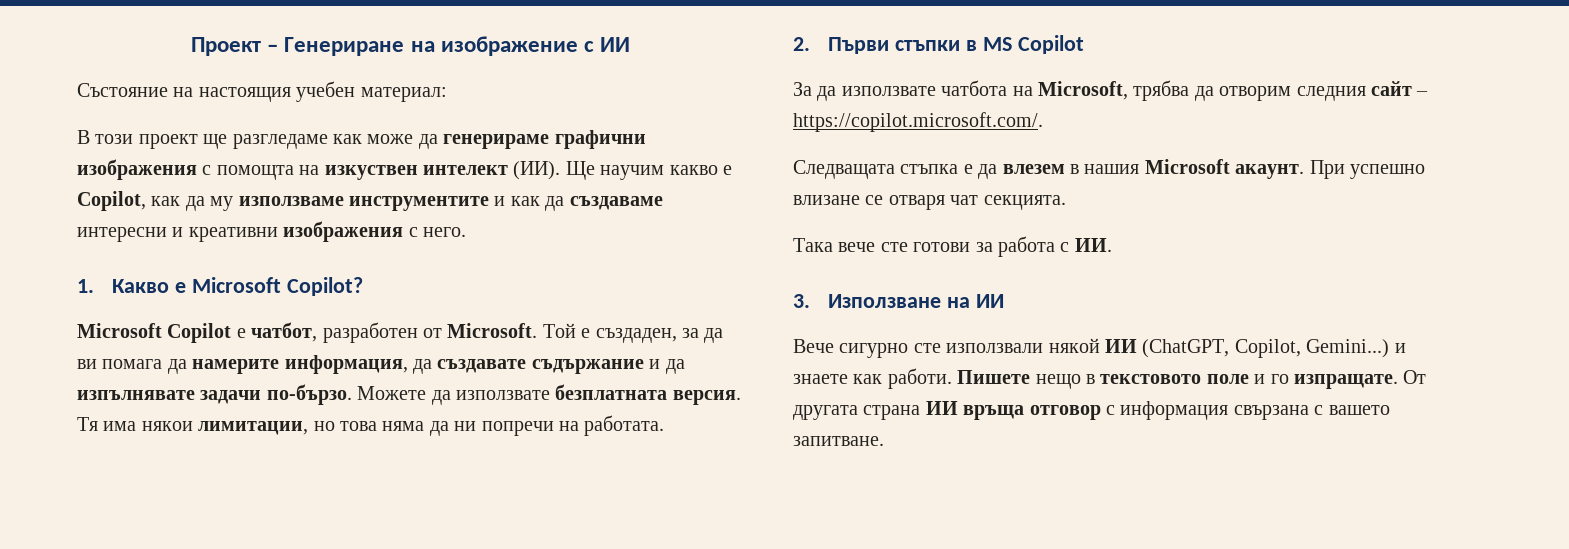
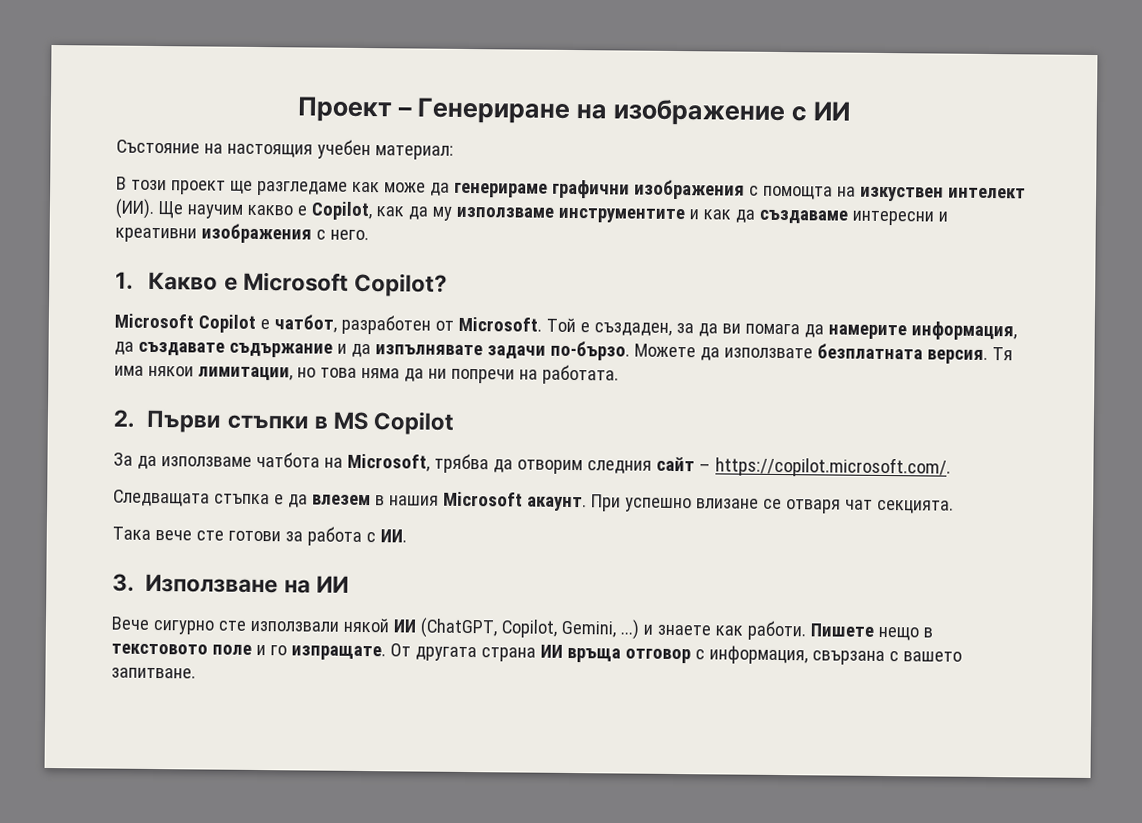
- За да използвате чатбота на Microsoft, трябва да отворим следния сайт – https://copilot.microsoft.com/.
+ За да използваме чатбота на Microsoft, трябва да отворим следния сайт – https://copilot.microsoft.com/.
- Вече сигурно сте използвали някой ИИ (ChatGPT, Copilot, Gemini...) и знаете как работи.
+ Вече сигурно сте използвали някой ИИ (ChatGPT, Copilot, Gemini, ...) и знаете как работи.
- От другата страна ИИ връща отговор с информация свързана с вашето запитване.
+ От другата страна ИИ връща отговор с информация, свързана с вашето запитване.

